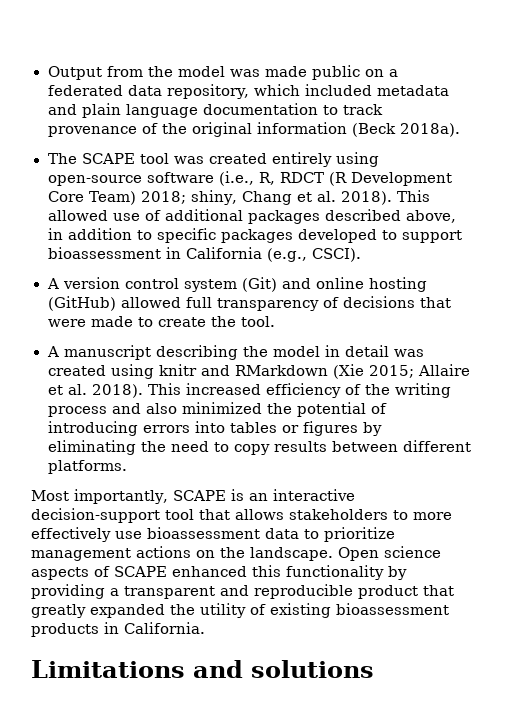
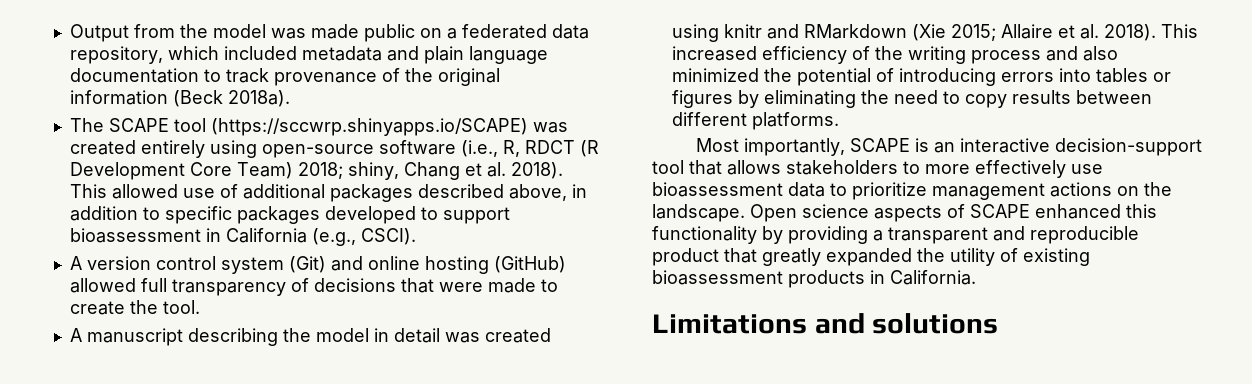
- The SCAPE tool was created entirely using open-source software (i.e., R, RDCT (R Development Core Team) 2018; shiny, Chang et al. 2018).
+ The SCAPE tool (https://sccwrp.shinyapps.io/SCAPE) was created entirely using open-source software (i.e., R, RDCT (R Development Core Team) 2018; shiny, Chang et al. 2018).

